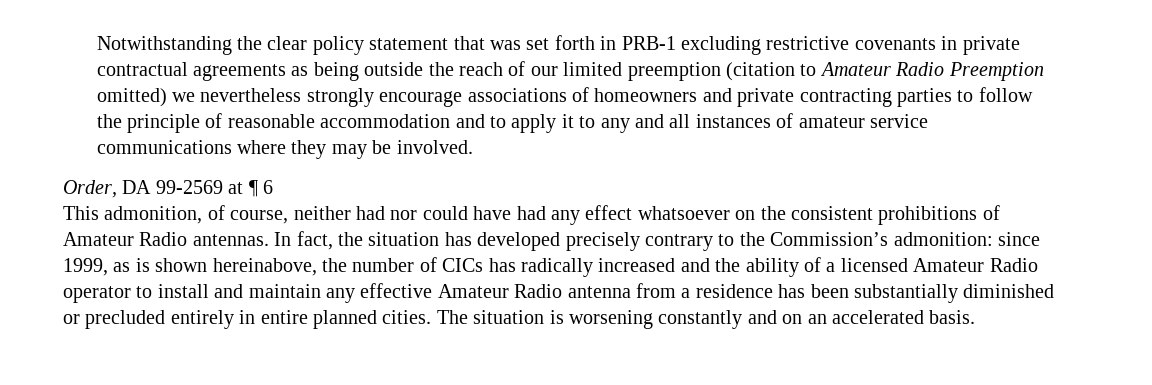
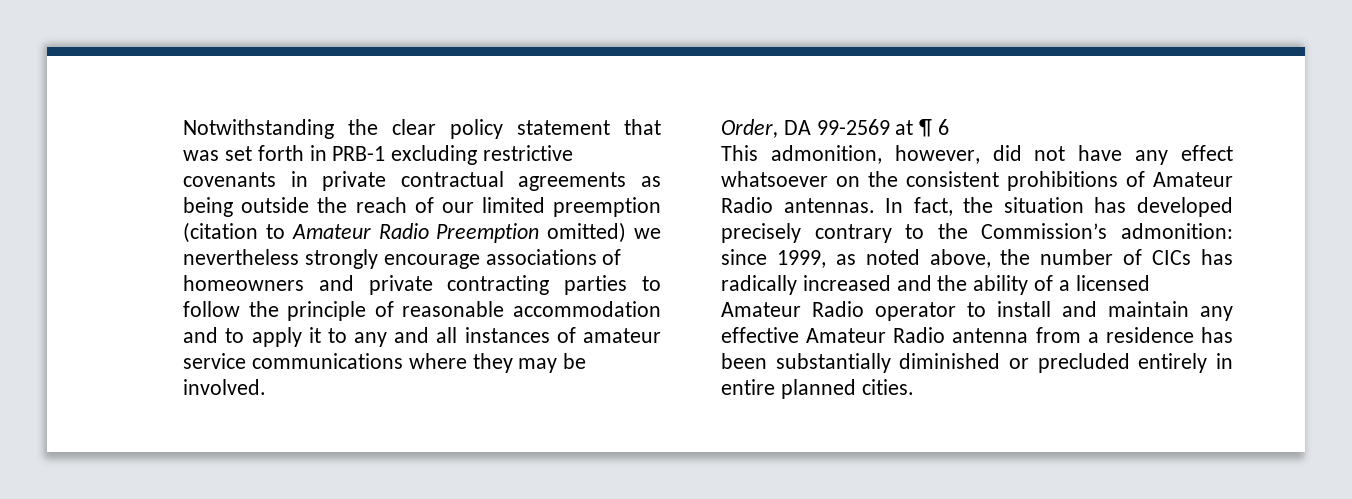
- This admonition, of course, neither had nor could have had any effect whatsoever on the consistent prohibitions of Amateur Radio antennas.
+ This admonition, however, did not have any effect whatsoever on the consistent prohibitions of Amateur Radio antennas.
- In fact, the situation has developed precisely contrary to the Commission’s admonition: since 1999, as is shown hereinabove, the number of CICs has radically increased and the ability of a licensed Amateur Radio operator to install and maintain any effective Amateur Radio antenna from a residence has been substantially diminished or precluded entirely in entire planned cities. The situation is worsening constantly and on an accelerated basis.
+ In fact, the situation has developed precisely contrary to the Commission’s admonition: since 1999, as noted above, the number of CICs has radically increased and the ability of a licensed Amateur Radio operator to install and maintain any effective Amateur Radio antenna from a residence has been substantially diminished or precluded entirely in entire planned cities.

